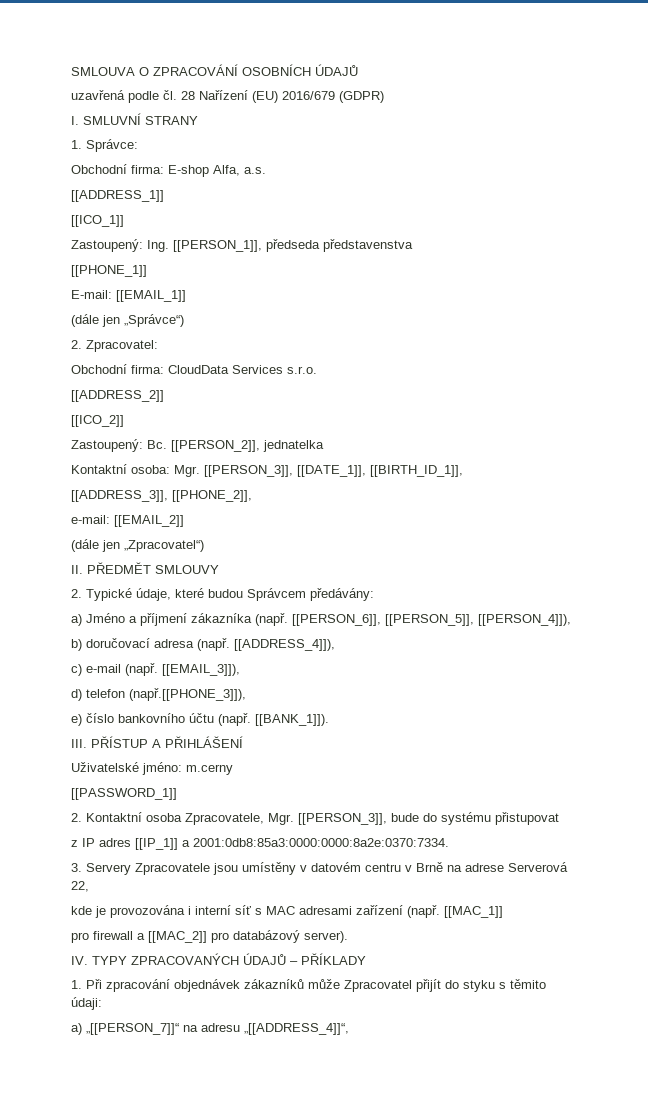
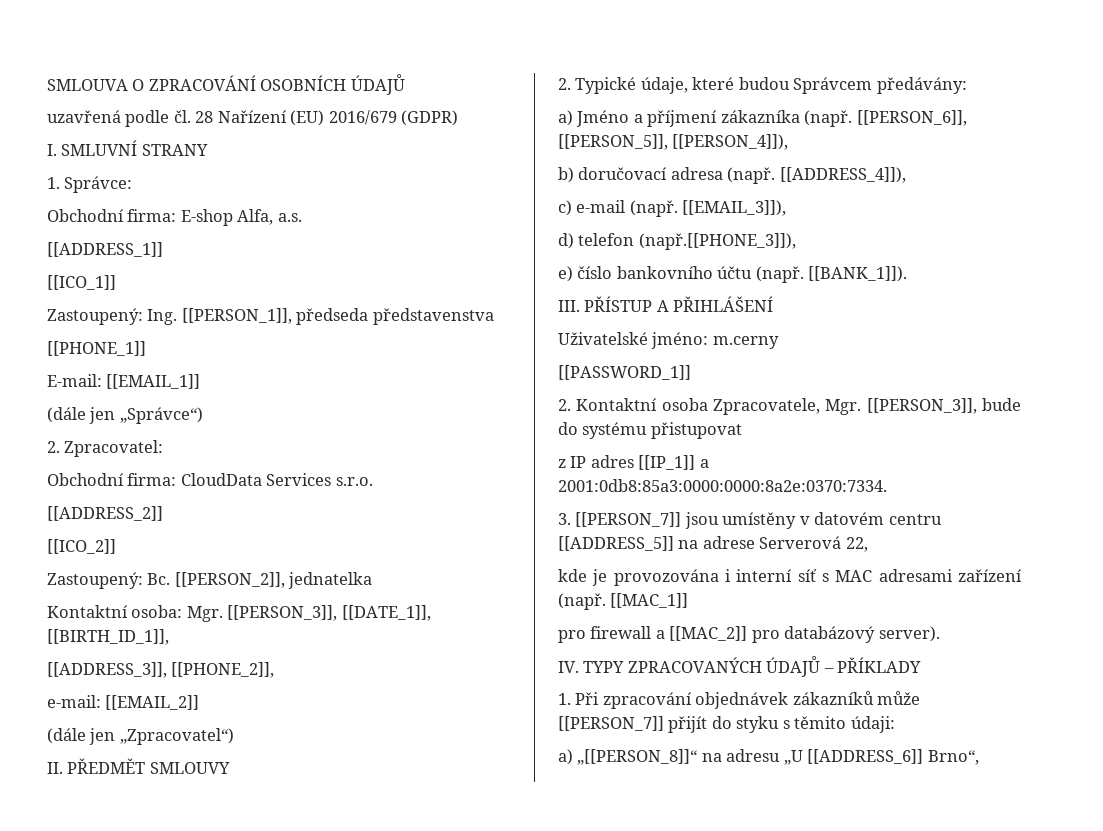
- 3. Servery Zpracovatele jsou umístěny v datovém centru v Brně na adrese Serverová 22,
+ 3. [[PERSON_7]] jsou umístěny v datovém centru [[ADDRESS_5]] na adrese Serverová 22,
- 1. Při zpracování objednávek zákazníků může Zpracovatel přijít do styku s těmito údaji:
+ 1. Při zpracování objednávek zákazníků může [[PERSON_7]] přijít do styku s těmito údaji:
- a) „[[PERSON_7]]“ na adresu „[[ADDRESS_4]]“,
+ a) „[[PERSON_8]]“ na adresu „U [[ADDRESS_6]] Brno“,

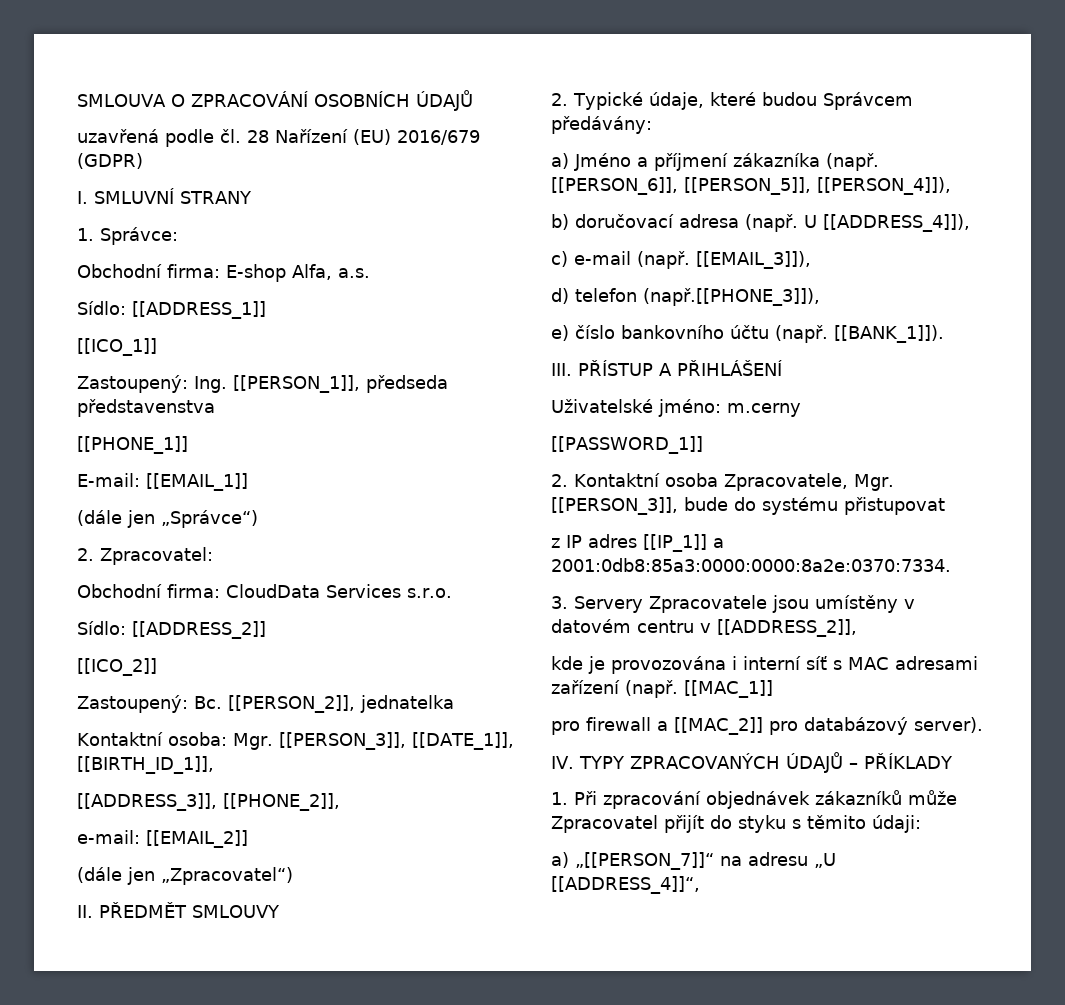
- [[ADDRESS_1]]
+ Sídlo: [[ADDRESS_1]]
- [[ADDRESS_2]]
+ Sídlo: [[ADDRESS_2]]
- [[ADDRESS_4]]),
+ U [[ADDRESS_4]]),
- 3. [[PERSON_7]] jsou umístěny v datovém centru [[ADDRESS_5]] na adrese Serverová 22,
+ 3. Servery Zpracovatele jsou umístěny v datovém centru v [[ADDRESS_2]],
- 1. Při zpracování objednávek zákazníků může [[PERSON_7]] přijít do styku s těmito údaji:
+ 1. Při zpracování objednávek zákazníků může Zpracovatel přijít do styku s těmito údaji:
- a) „[[PERSON_8]]“ na adresu „U [[ADDRESS_6]] Brno“,
+ a) „[[PERSON_7]]“ na adresu „U [[ADDRESS_4]]“,

